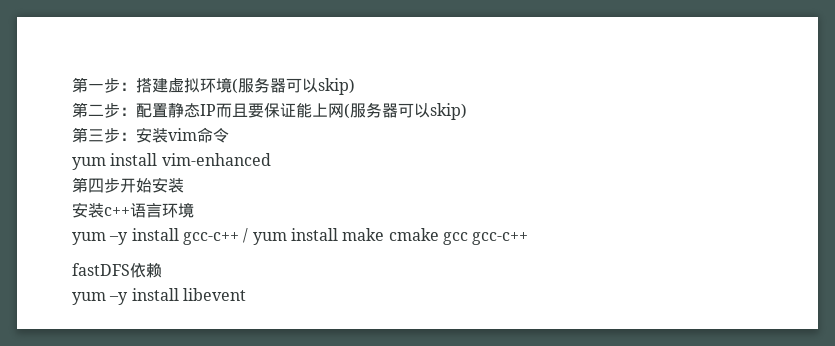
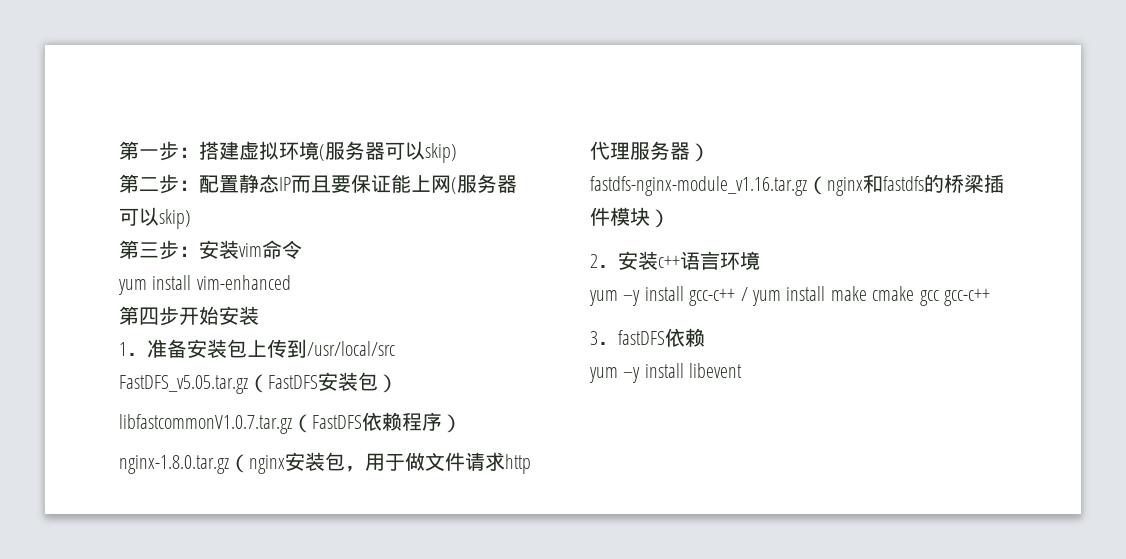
- 安装c++语言环境
+ 1．准备安装包上传到/usr/local/src
+ FastDFS_v5.05.tar.gz（FastDFS安装包）
+ libfastcommonV1.0.7.tar.gz（FastDFS依赖程序）
+ nginx-1.8.0.tar.gz（nginx安装包，用于做文件请求http代理服务器）
+ fastdfs-nginx-module_v1.16.tar.gz（nginx和fastdfs的桥梁插件模块）
+ 2．安装c++语言环境
- fastDFS依赖
+ 3．fastDFS依赖

